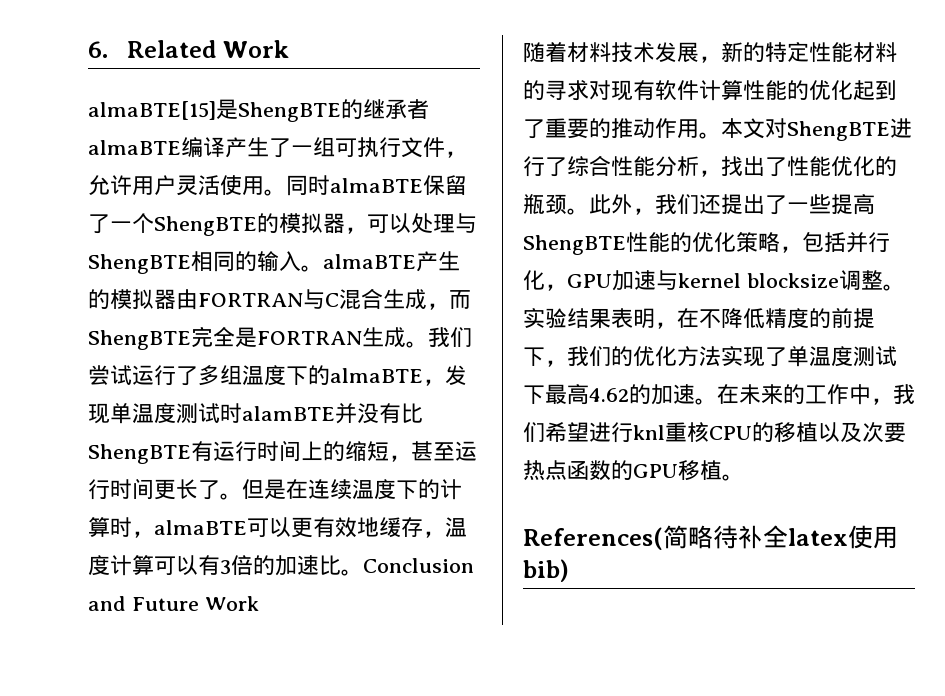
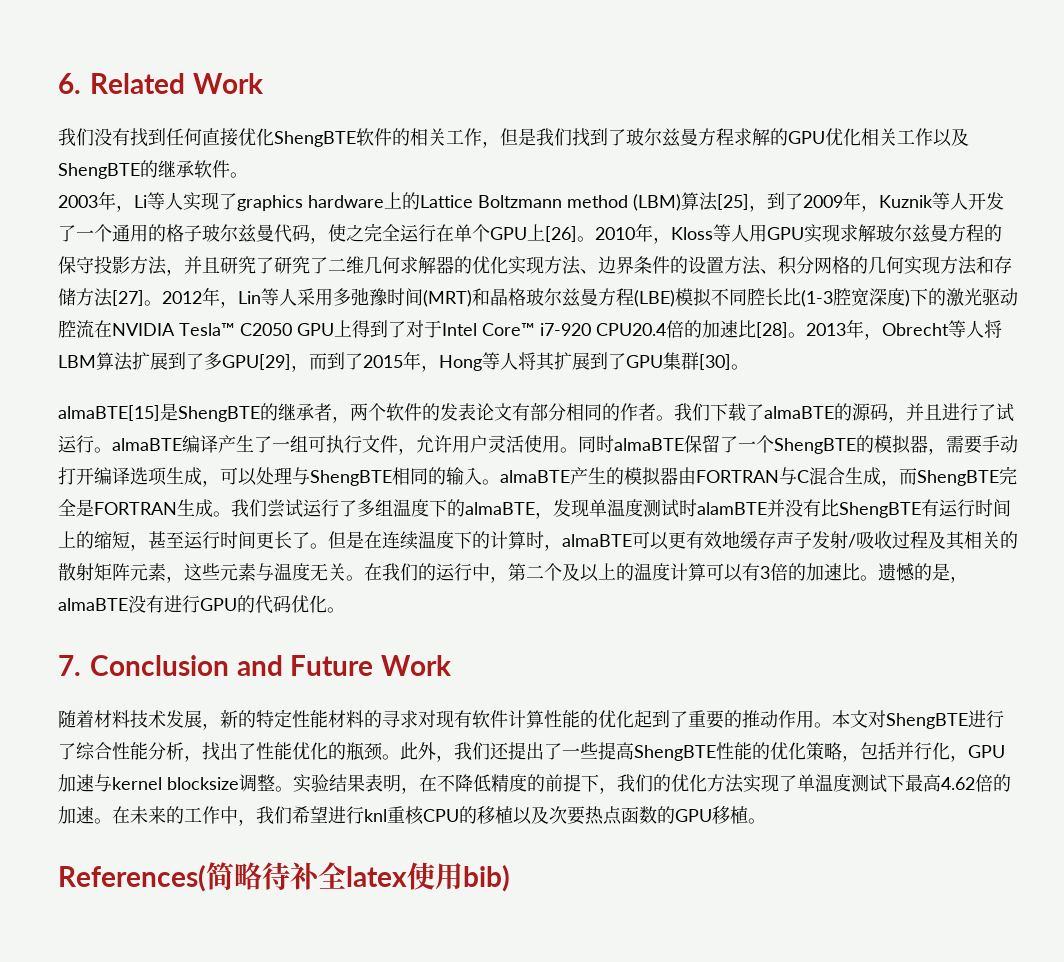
+ 我们没有找到任何直接优化ShengBTE软件的相关工作，但是我们找到了玻尔兹曼方程求解的GPU优化相关工作以及ShengBTE的继承软件。
+ 2003年，Li等人实现了graphics hardware上的Lattice Boltzmann method (LBM)算法[25]，到了2009年，Kuznik等人开发了一个通用的格子玻尔兹曼代码，使之完全运行在单个GPU上[26]。2010年，Kloss等人用GPU实现求解玻尔兹曼方程的保守投影方法，并且研究了研究了二维几何求解器的优化实现方法、边界条件的设置方法、积分网格的几何实现方法和存储方法[27]。2012年，Lin等人采用多弛豫时间(MRT)和晶格玻尔兹曼方程(LBE)模拟不同腔长比(1-3腔宽深度)下的激光驱动腔流在NVIDIA Tesla™ C2050 GPU上得到了对于Intel Core™ i7-920 CPU20.4倍的加速比[28]。2013年，Obrecht等人将LBM算法扩展到了多GPU[29]，而到了2015年，Hong等人将其扩展到了GPU集群[30]。
- almaBTE[15]是ShengBTE的继承者almaBTE编译产生了一组可执行文件，允许用户灵活使用。
+ almaBTE[15]是ShengBTE的继承者，两个软件的发表论文有部分相同的作者。我们下载了almaBTE的源码，并且进行了试运行。almaBTE编译产生了一组可执行文件，允许用户灵活使用。
- 同时almaBTE保留了一个ShengBTE的模拟器，可以处理与ShengBTE相同的输入。almaBTE产生的模拟器由FORTRAN与C混合生成，而ShengBTE完全是FORTRAN生成。
+ 同时almaBTE保留了一个ShengBTE的模拟器，需要手动打开编译选项生成，可以处理与ShengBTE相同的输入。almaBTE产生的模拟器由FORTRAN与C混合生成，而ShengBTE完全是FORTRAN生成。
- 但是在连续温度下的计算时，almaBTE可以更有效地缓存，温度计算可以有3倍的加速比。
+ 但是在连续温度下的计算时，almaBTE可以更有效地缓存声子发射/吸收过程及其相关的散射矩阵元素，这些元素与温度无关。在我们的运行中，第二个及以上的温度计算可以有3倍的加速比。
- Conclusion and Future Work
+ 遗憾的是，almaBTE没有进行GPU的代码优化。
+ 7. Conclusion and Future Work
- 实验结果表明，在不降低精度的前提下，我们的优化方法实现了单温度测试下最高4.62的加速。
+ 实验结果表明，在不降低精度的前提下，我们的优化方法实现了单温度测试下最高4.62倍的加速。

